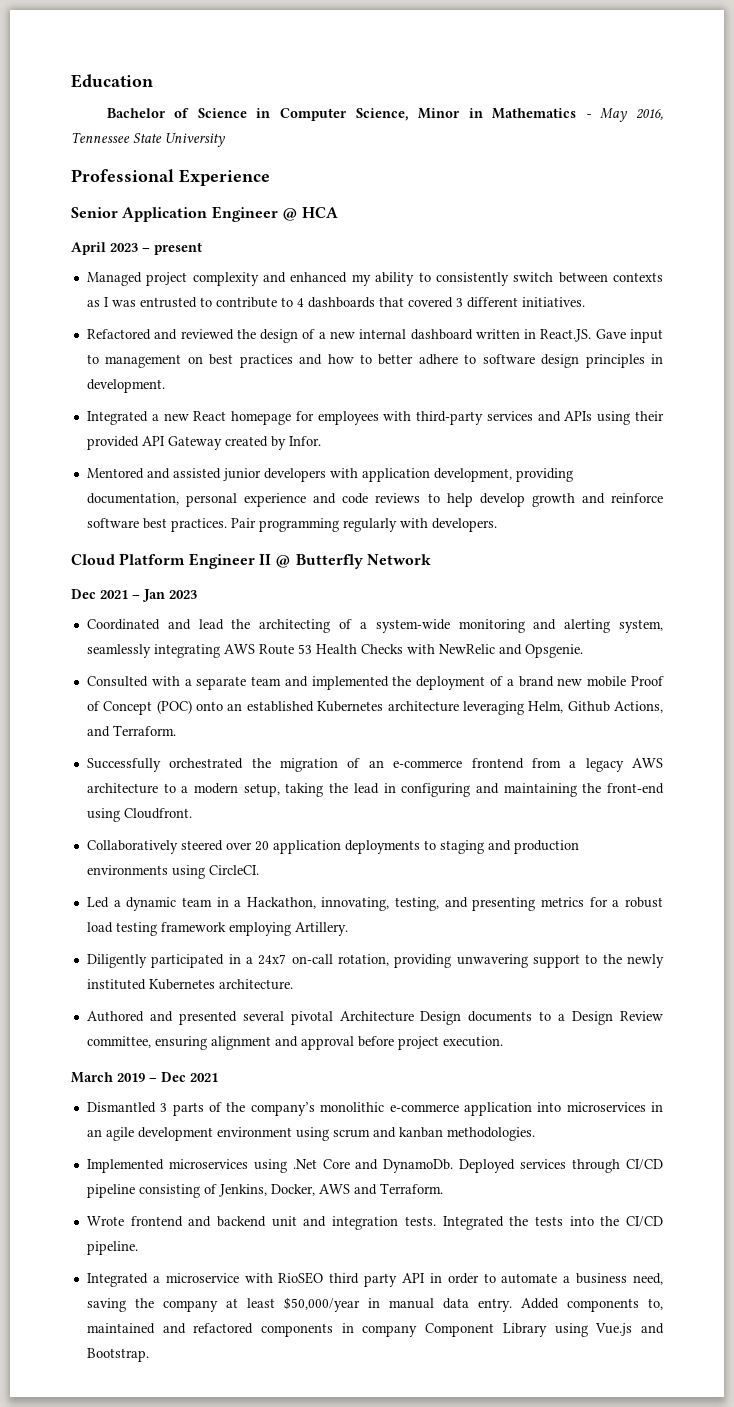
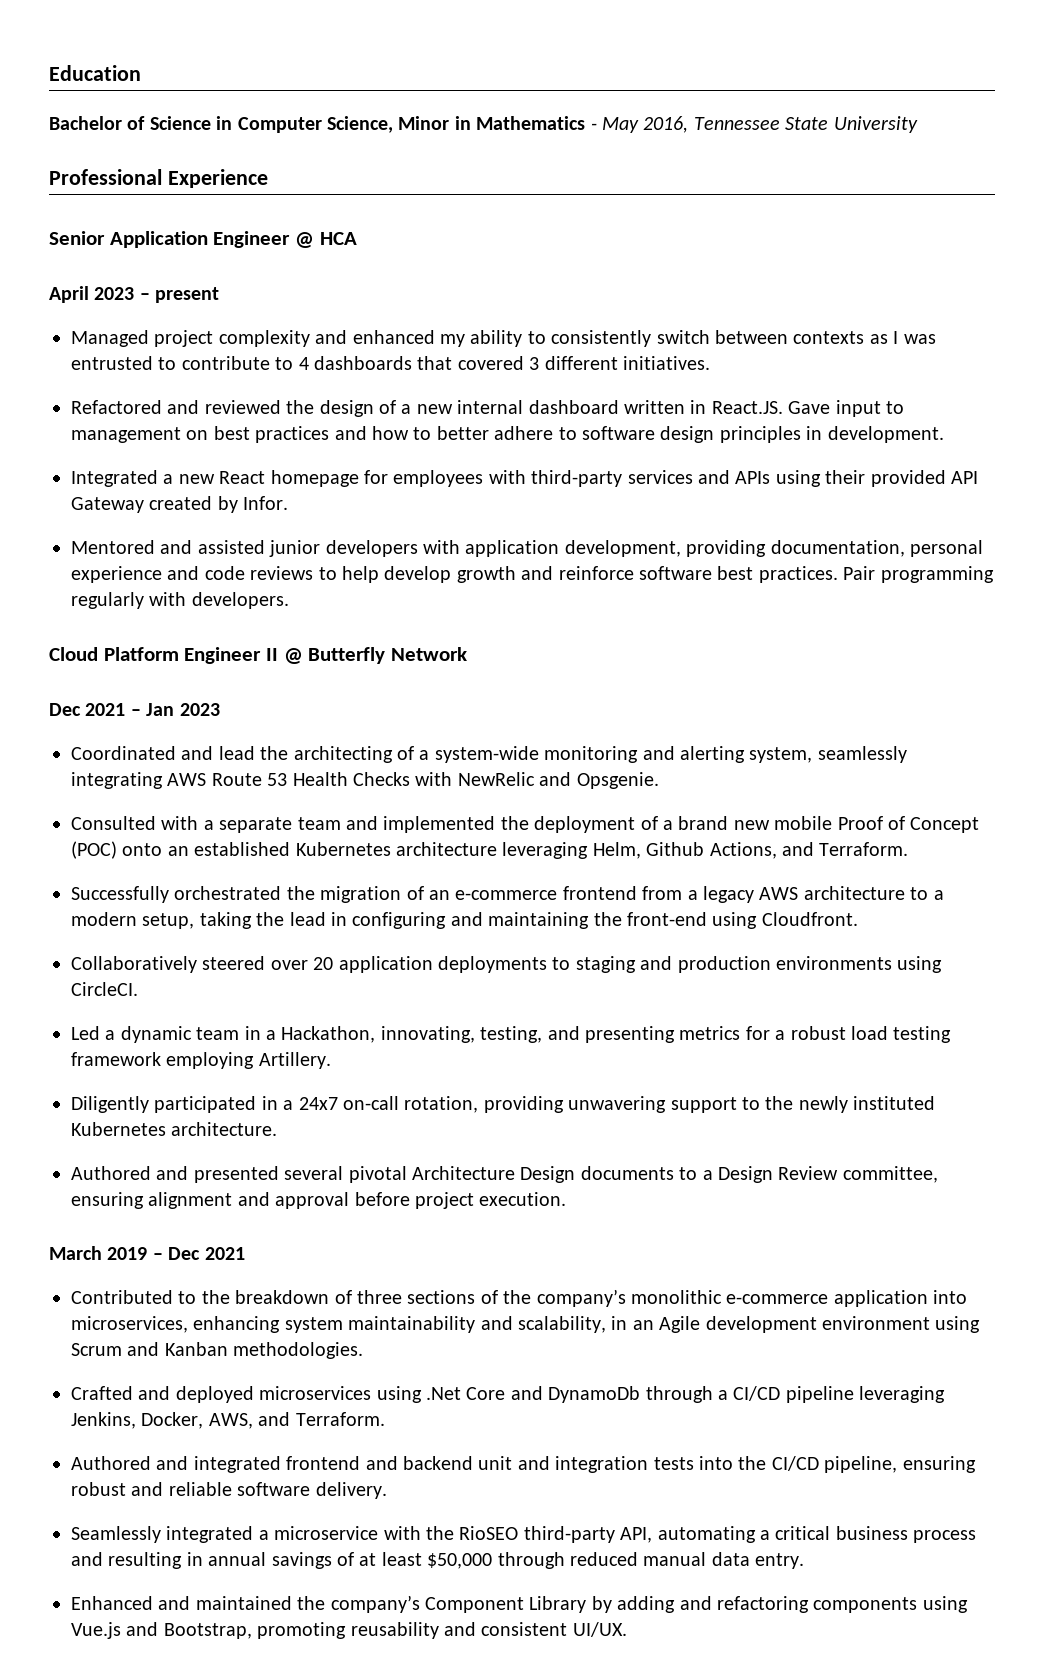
- Dismantled 3 parts of the company’s monolithic e-commerce application into microservices in an agile development environment using scrum and kanban methodologies.
- Implemented microservices using .Net Core and DynamoDb. Deployed services through CI/CD pipeline consisting of Jenkins, Docker, AWS and Terraform.
- Wrote frontend and backend unit and integration tests. Integrated the tests into the CI/CD pipeline.
- Integrated a microservice with RioSEO third party API in order to automate a business need, saving the company at least $50,000/year in manual data entry. Added components to, maintained and refactored components in company Component Library using Vue.js and Bootstrap.
+ Contributed to the breakdown of three sections of the company’s monolithic e-commerce application into microservices, enhancing system maintainability and scalability, in an Agile development environment using Scrum and Kanban methodologies.
+ Crafted and deployed microservices using .Net Core and DynamoDb through a CI/CD pipeline leveraging Jenkins, Docker, AWS, and Terraform.
+ Authored and integrated frontend and backend unit and integration tests into the CI/CD pipeline, ensuring robust and reliable software delivery.
+ Seamlessly integrated a microservice with the RioSEO third-party API, automating a critical business process and resulting in annual savings of at least $50,000 through reduced manual data entry.
+ Enhanced and maintained the company’s Component Library by adding and refactoring components using Vue.js and Bootstrap, promoting reusability and consistent UI/UX.

